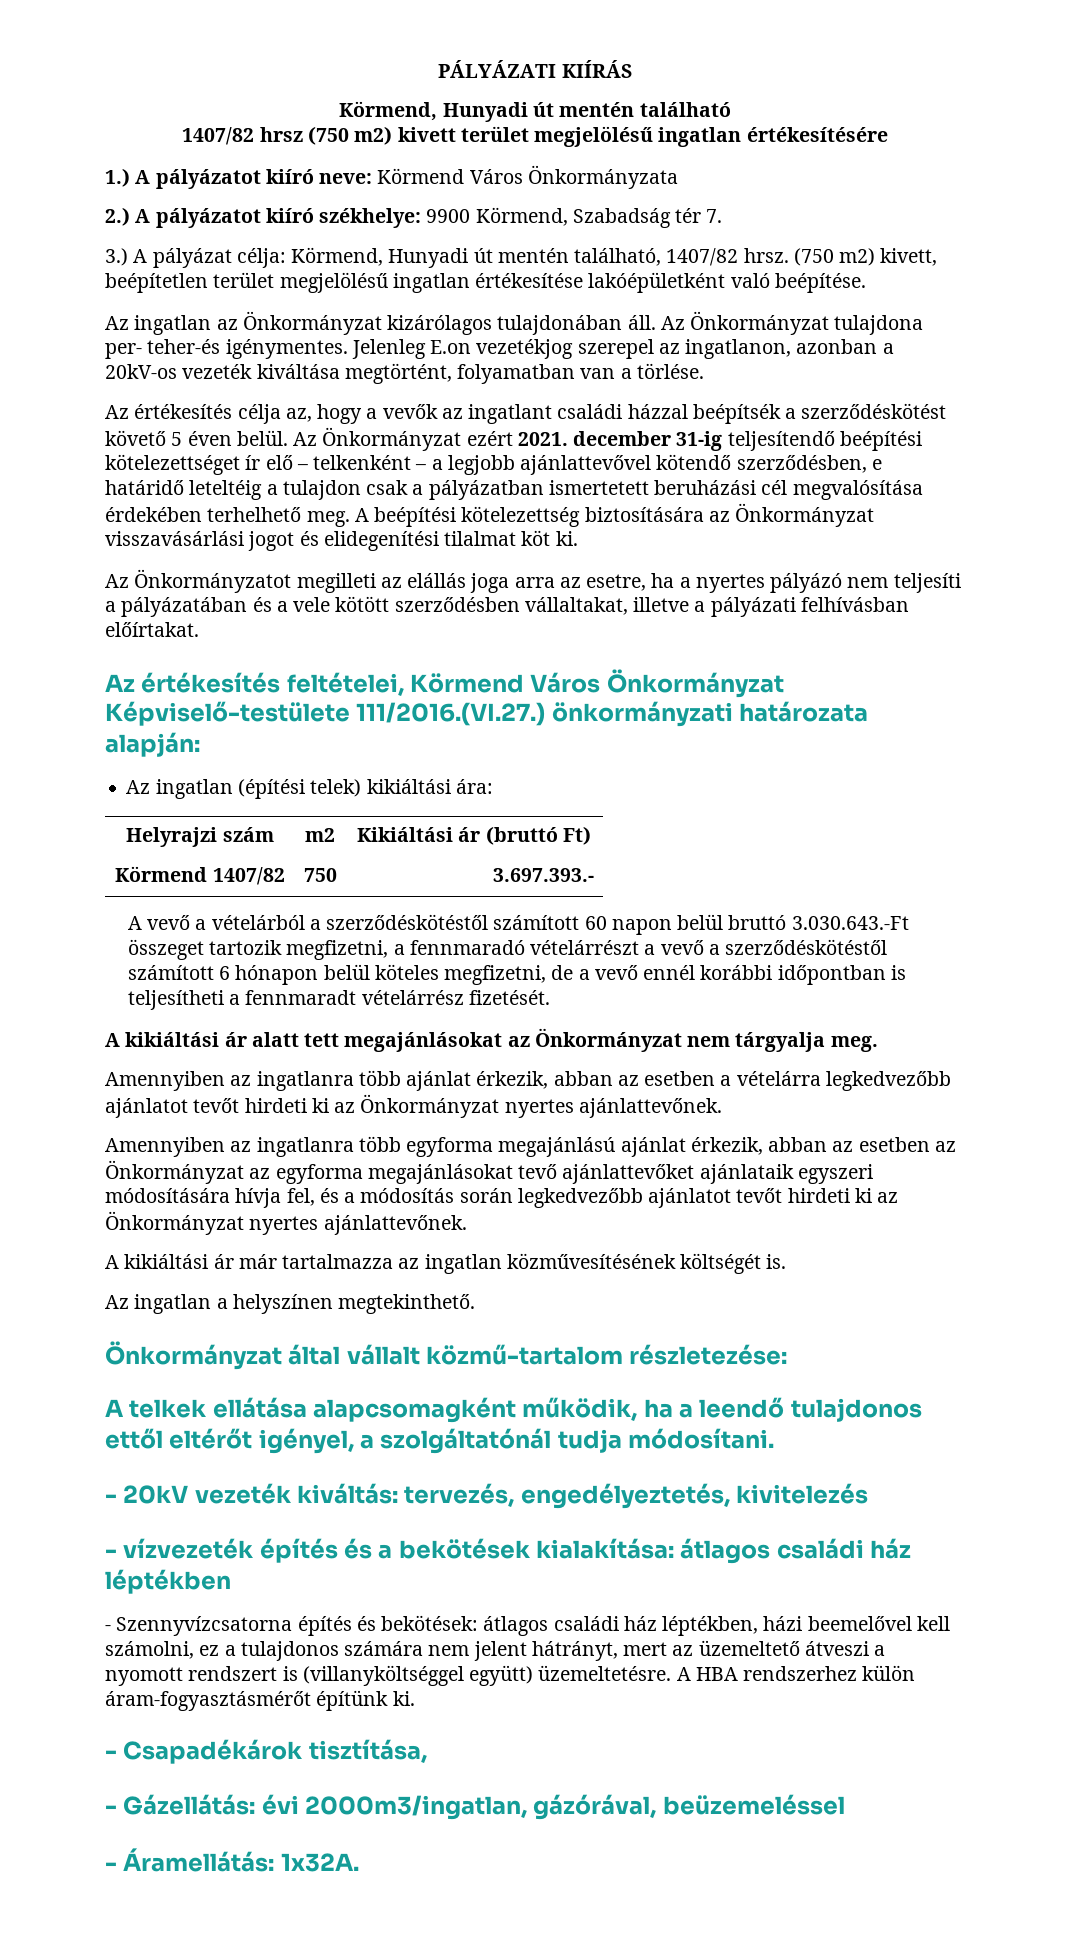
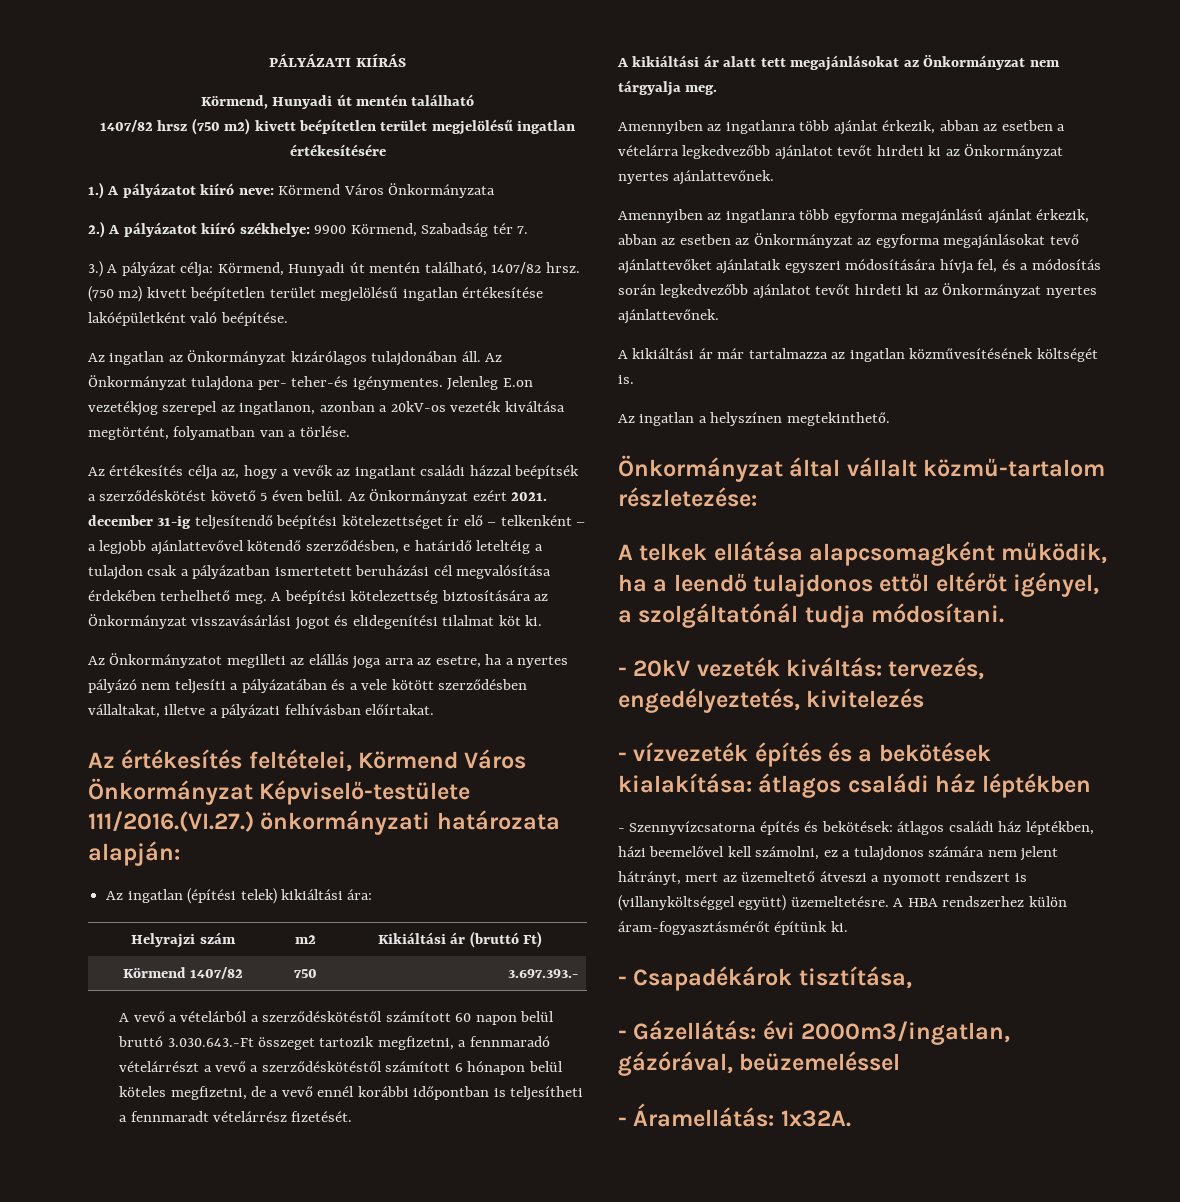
- 1407/82 hrsz (750 m2) kivett terület megjelölésű ingatlan értékesítésére
+ 1407/82 hrsz (750 m2) kivett beépítetlen terület megjelölésű ingatlan értékesítésére
- (750 m2) kivett, beépítetlen terület megjelölésű ingatlan értékesítése lakóépületként való beépítése.
+ (750 m2) kivett beépítetlen terület megjelölésű ingatlan értékesítése lakóépületként való beépítése.

